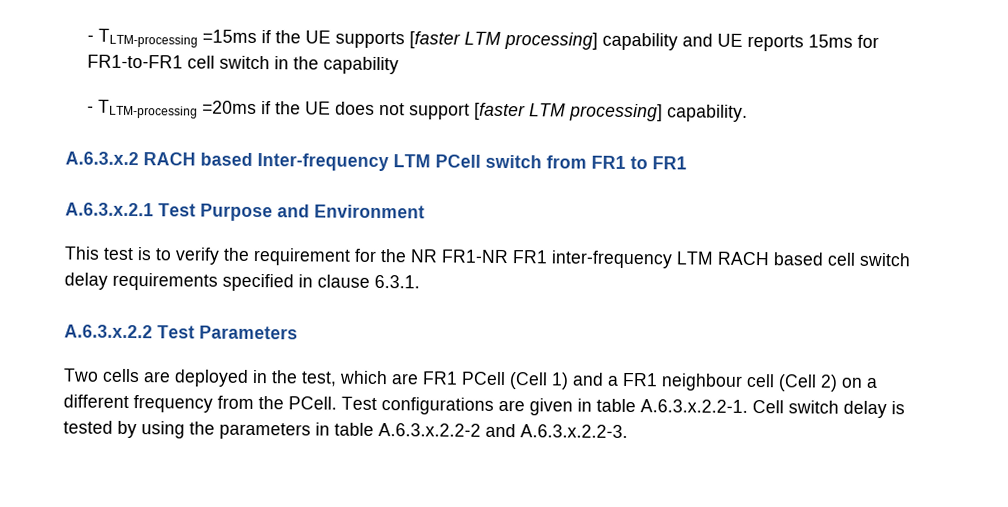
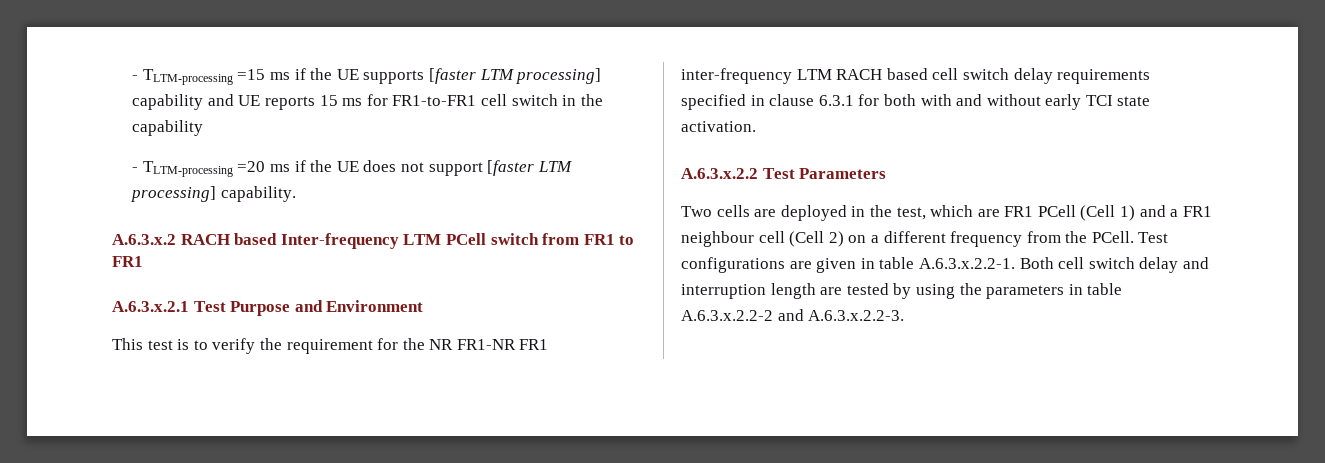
- - TLTM-processing =15ms if the UE supports [faster LTM processing] capability and UE reports 15ms for FR1-to-FR1 cell switch in the capability
+ - TLTM-processing =15 ms if the UE supports [faster LTM processing] capability and UE reports 15 ms for FR1-to-FR1 cell switch in the capability
- - TLTM-processing =20ms if the UE does not support [faster LTM processing] capability.
+ - TLTM-processing =20 ms if the UE does not support [faster LTM processing] capability.
- This test is to verify the requirement for the NR FR1-NR FR1 inter-frequency LTM RACH based cell switch delay requirements specified in clause 6.3.1.
+ This test is to verify the requirement for the NR FR1-NR FR1 inter-frequency LTM RACH based cell switch delay requirements specified in clause 6.3.1 for both with and without early TCI state activation.
- Test configurations are given in table A.6.3.x.2.2-1. Cell switch delay is tested by using the parameters in table A.6.3.x.2.2-2 and A.6.3.x.2.2-3.
+ Test configurations are given in table A.6.3.x.2.2-1. Both cell switch delay and interruption length are tested by using the parameters in table A.6.3.x.2.2-2 and A.6.3.x.2.2-3.

